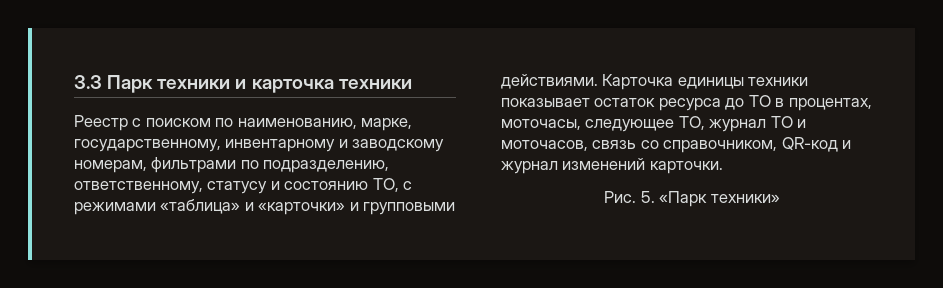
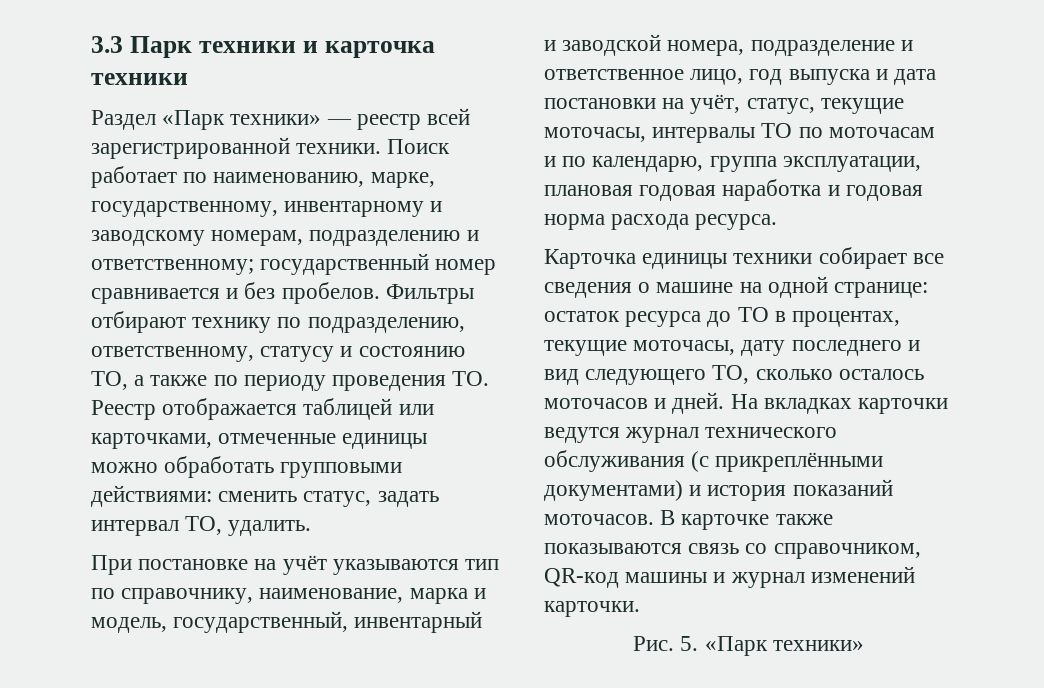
- Реестр с поиском по наименованию, марке, государственному, инвентарному и заводскому номерам, фильтрами по подразделению, ответственному, статусу и состоянию ТО, с режимами «таблица» и «карточки» и групповыми действиями. Карточка единицы техники показывает остаток ресурса до ТО в процентах, моточасы, следующее ТО, журнал ТО и моточасов, связь со справочником, QR-код и журнал изменений карточки.
+ Раздел «Парк техники» — реестр всей зарегистрированной техники. Поиск работает по наименованию, марке, государственному, инвентарному и заводскому номерам, подразделению и ответственному; государственный номер сравнивается и без пробелов. Фильтры отбирают технику по подразделению, ответственному, статусу и состоянию ТО, а также по периоду проведения ТО. Реестр отображается таблицей или карточками, отмеченные единицы можно обработать групповыми действиями: сменить статус, задать интервал ТО, удалить.
+ При постановке на учёт указываются тип по справочнику, наименование, марка и модель, государственный, инвентарный и заводской номера, подразделение и ответственное лицо, год выпуска и дата постановки на учёт, статус, текущие моточасы, интервалы ТО по моточасам и по календарю, группа эксплуатации, плановая годовая наработка и годовая норма расхода ресурса.
+ Карточка единицы техники собирает все сведения о машине на одной странице: остаток ресурса до ТО в процентах, текущие моточасы, дату последнего и вид следующего ТО, сколько осталось моточасов и дней. На вкладках карточки ведутся журнал технического обслуживания (с прикреплёнными документами) и история показаний моточасов. В карточке также показываются связь со справочником, QR-код машины и журнал изменений карточки.

